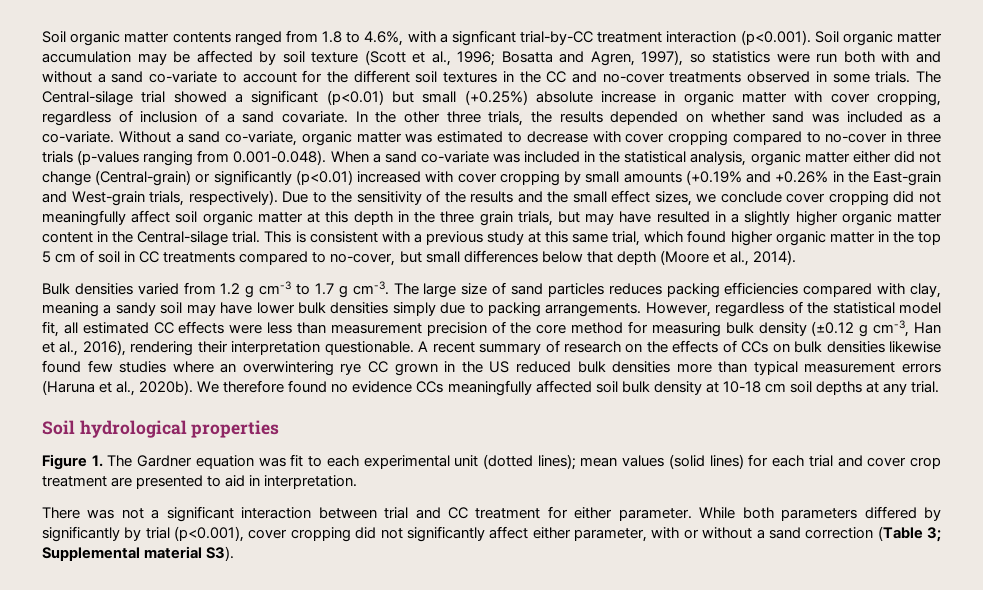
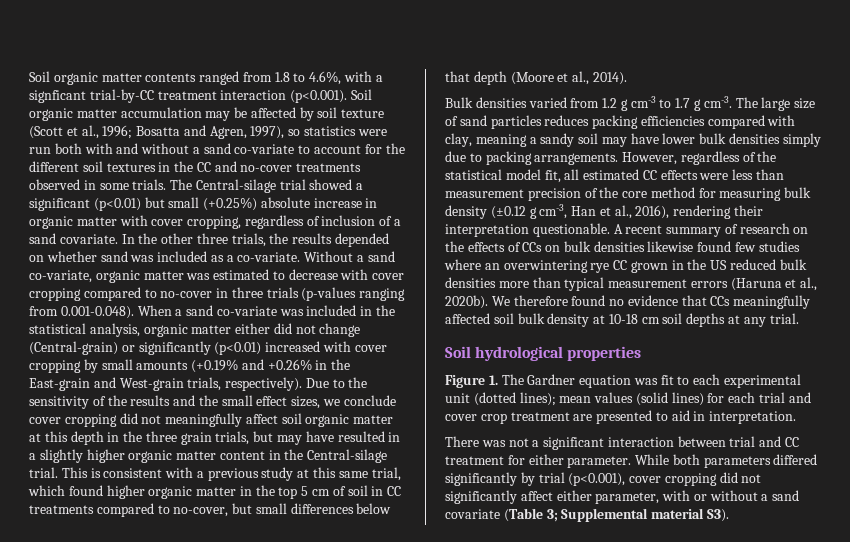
- We therefore found no evidence CCs meaningfully affected soil bulk density at 10-18 cm soil depths at any trial.
+ We therefore found no evidence that CCs meaningfully affected soil bulk density at 10-18 cm soil depths at any trial.
- While both parameters differed by significantly by trial (p<0.001), cover cropping did not significantly affect either parameter, with or without a sand correction (Table 3; Supplemental material S3).
+ While both parameters differed significantly by trial (p<0.001), cover cropping did not significantly affect either parameter, with or without a sand covariate (Table 3; Supplemental material S3).

